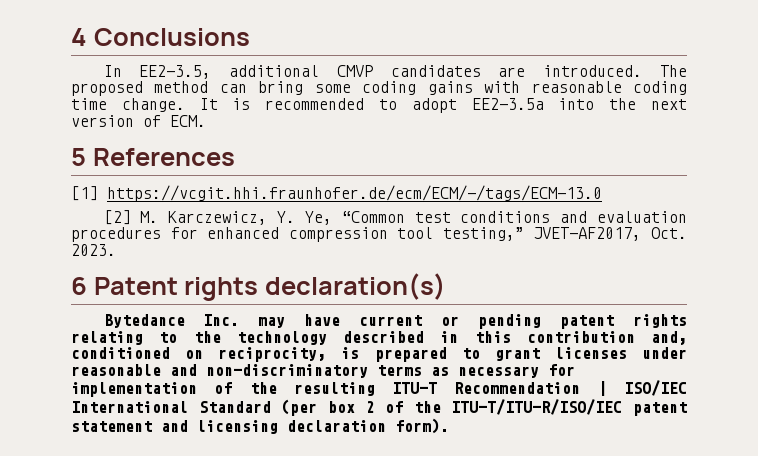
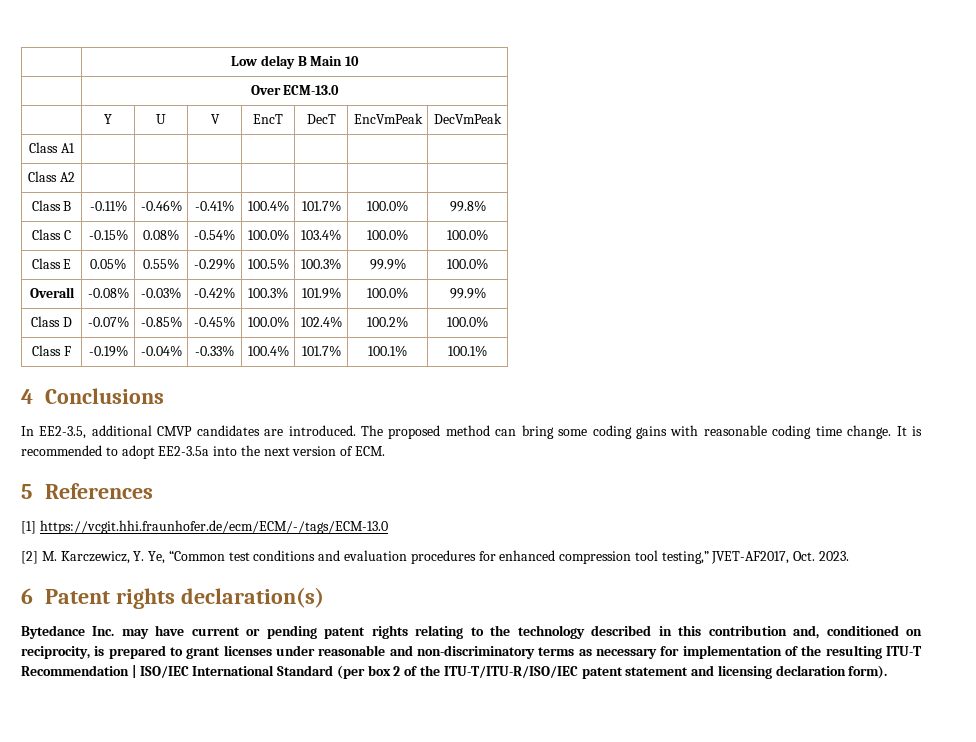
+ | Low delay B Main 10
+ | Over ECM-13.0
+ | Y | U | V | EncT | DecT | EncVmPeak | DecVmPeak
+ Class A1 | | | | | | |
+ Class A2 | | | | | | |
+ Class B | -0.11% | -0.46% | -0.41% | 100.4% | 101.7% | 100.0% | 99.8%
+ Class C | -0.15% | 0.08% | -0.54% | 100.0% | 103.4% | 100.0% | 100.0%
+ Class E | 0.05% | 0.55% | -0.29% | 100.5% | 100.3% | 99.9% | 100.0%
+ Overall | -0.08% | -0.03% | -0.42% | 100.3% | 101.9% | 100.0% | 99.9%
+ Class D | -0.07% | -0.85% | -0.45% | 100.0% | 102.4% | 100.2% | 100.0%
+ Class F | -0.19% | -0.04% | -0.33% | 100.4% | 101.7% | 100.1% | 100.1%

